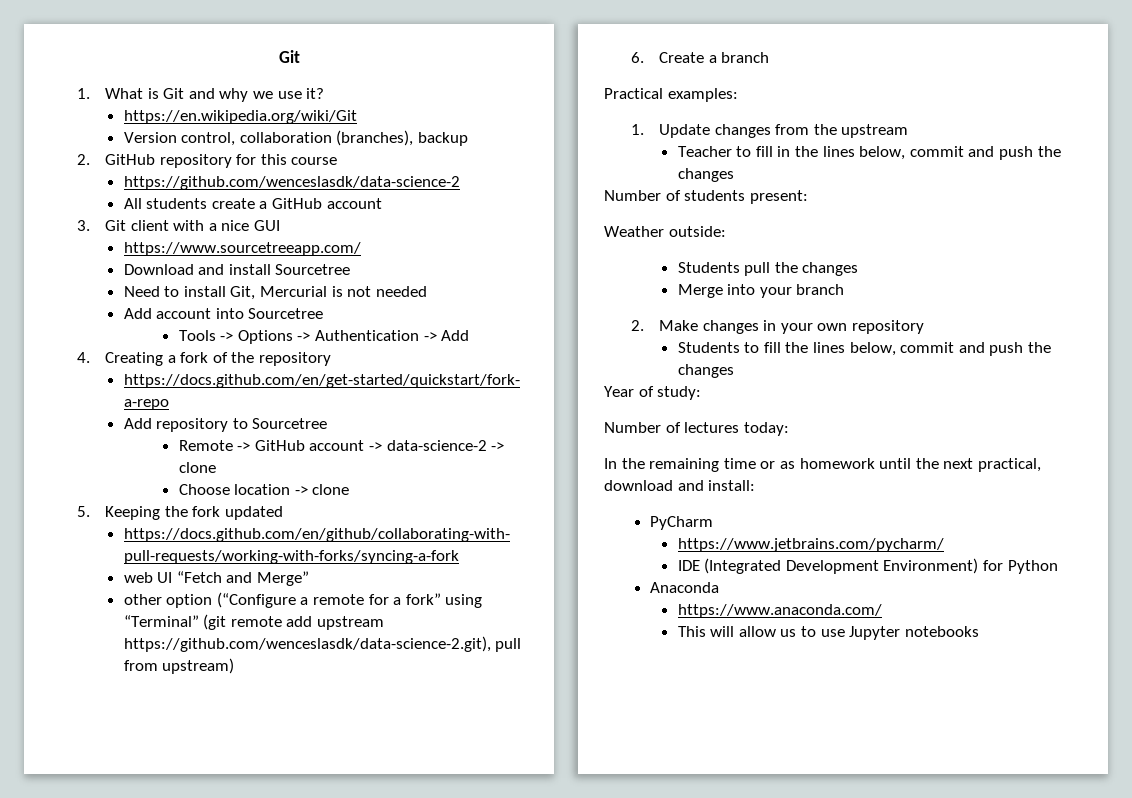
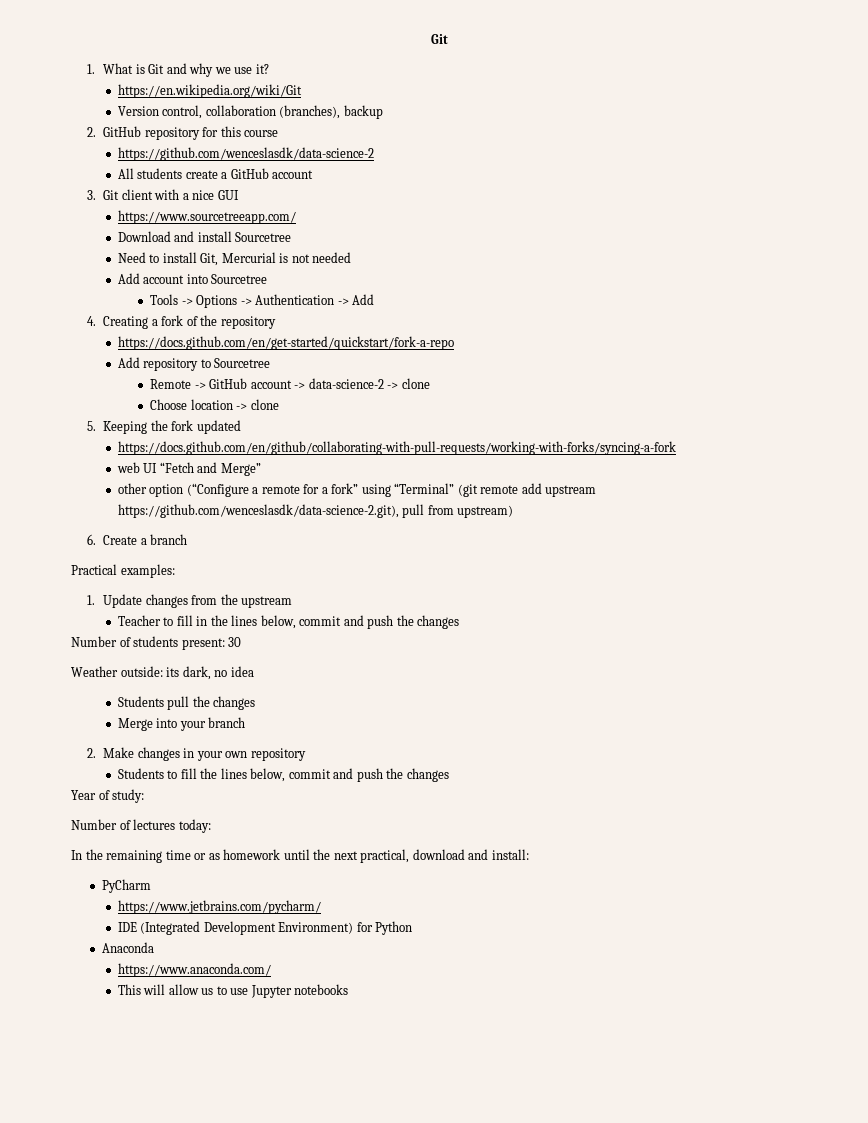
- Number of students present:
+ Number of students present: 30
- Weather outside:
+ Weather outside: its dark, no idea

